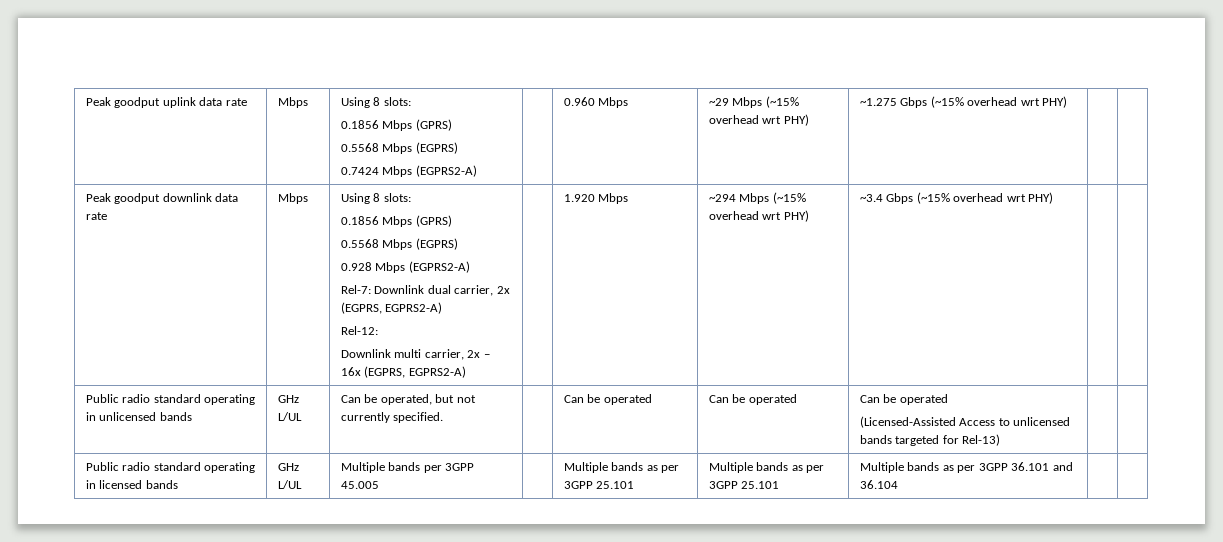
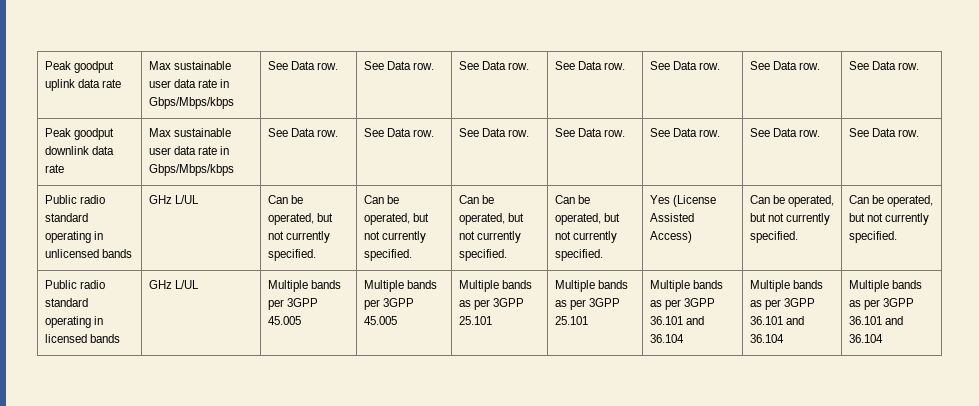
- Peak goodput uplink data rate | Mbps | Using 8 slots:
- 0.1856 Mbps (GPRS)
- 0.5568 Mbps (EGPRS)
- 0.7424 Mbps (EGPRS2-A) | | 0.960 Mbps | ~29 Mbps (~15% overhead wrt PHY) | ~1.275 Gbps (~15% overhead wrt PHY) | |
+ Peak goodput uplink data rate | Max sustainable user data rate in Gbps/Mbps/kbps | See Data row. | See Data row. | See Data row. | See Data row. | See Data row. | See Data row. | See Data row.
- Peak goodput downlink data rate | Mbps | Using 8 slots:
- 0.1856 Mbps (GPRS)
- 0.5568 Mbps (EGPRS)
- 0.928 Mbps (EGPRS2-A)
- Rel-7: Downlink dual carrier, 2x (EGPRS, EGPRS2-A)
- Rel-12:
- Downlink multi carrier, 2x – 16x (EGPRS, EGPRS2-A) | | 1.920 Mbps | ~294 Mbps (~15% overhead wrt PHY) | ~3.4 Gbps (~15% overhead wrt PHY)
+ Peak goodput downlink data rate | Max sustainable user data rate in Gbps/Mbps/kbps | See Data row. | See Data row. | See Data row. | See Data row. | See Data row. | See Data row. | See Data row.
- Can be operated | Can be operated | Can be operated
- (Licensed-Assisted Access to unlicensed bands targeted for Rel-13)
+ Can be operated, but not currently specified. | Can be operated, but not currently specified. | Can be operated, but not currently specified. | Yes (License Assisted Access) | Can be operated, but not currently specified. | Can be operated, but not currently specified.
- Multiple bands per 3GPP 45.005
+ Multiple bands per 3GPP 45.005 | Multiple bands per 3GPP 45.005
- Multiple bands as per 3GPP 36.101 and 36.104
+ Multiple bands as per 3GPP 36.101 and 36.104 | Multiple bands as per 3GPP 36.101 and 36.104 | Multiple bands as per 3GPP 36.101 and 36.104

